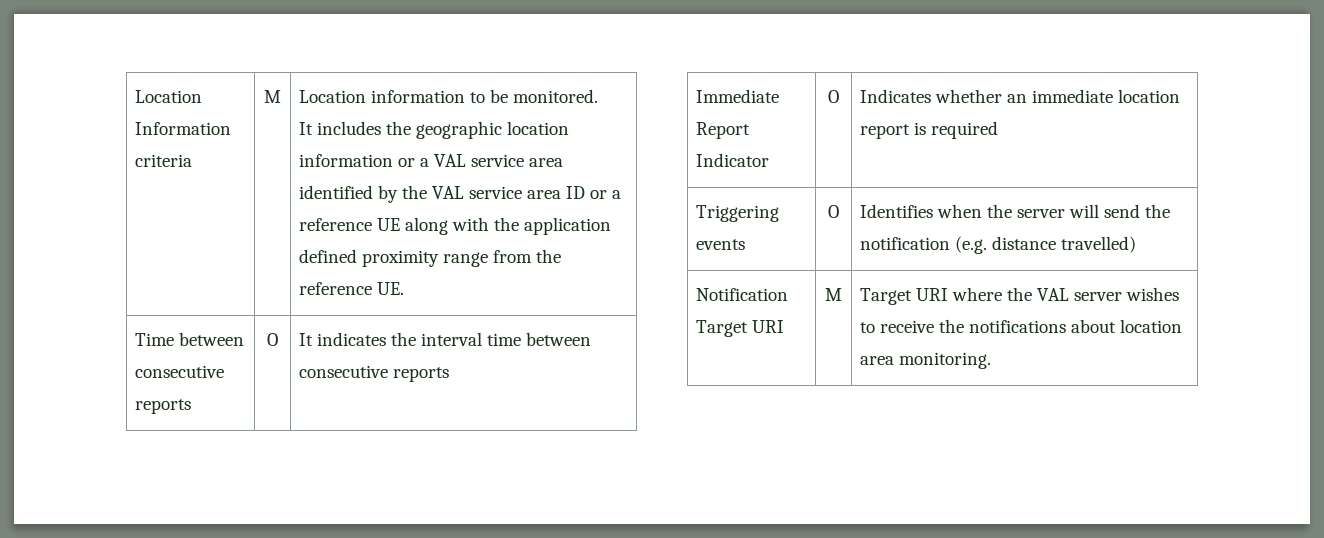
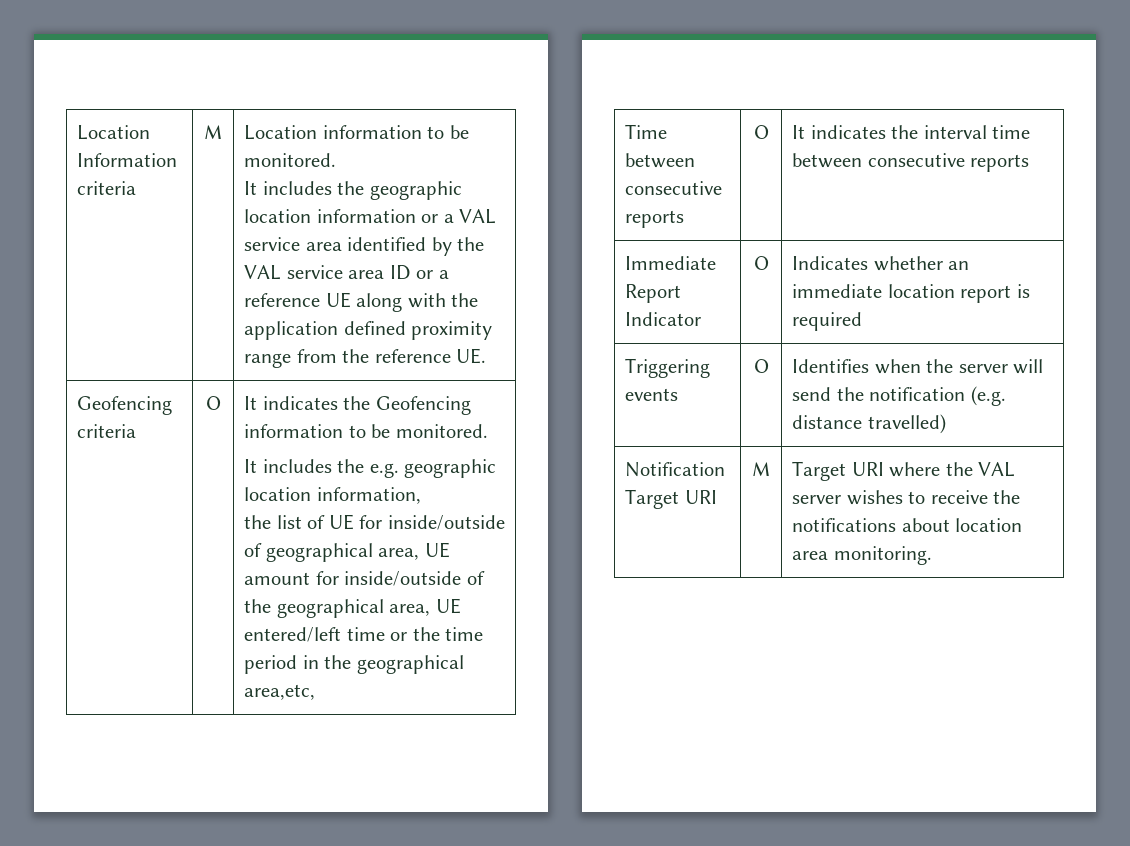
+ Geofencing criteria | O | It indicates the Geofencing information to be monitored.
+ It includes the e.g. geographic location information,
+ the list of UE for inside/outside of geographical area, UE amount for inside/outside of the geographical area, UE entered/left time or the time period in the geographical area,etc,

